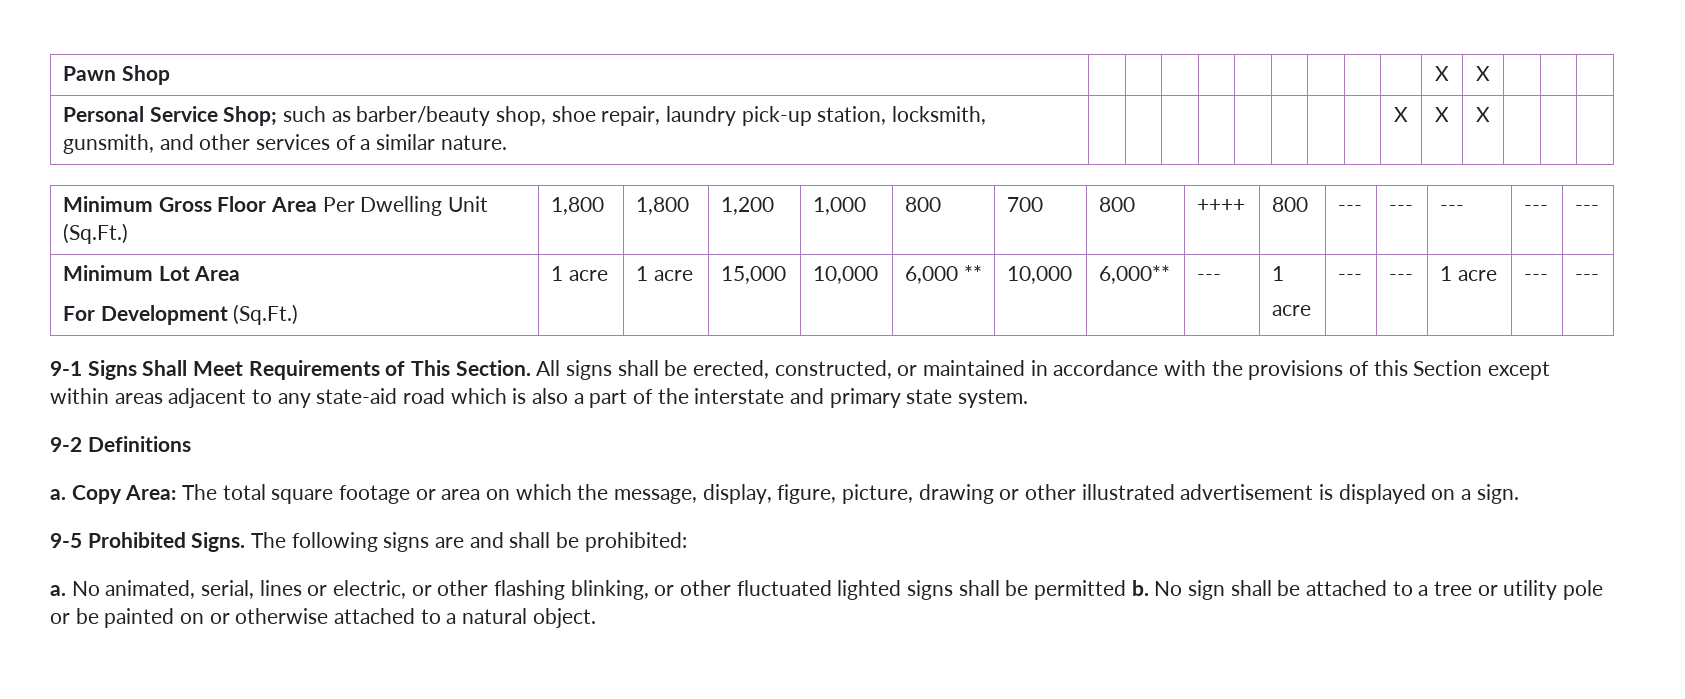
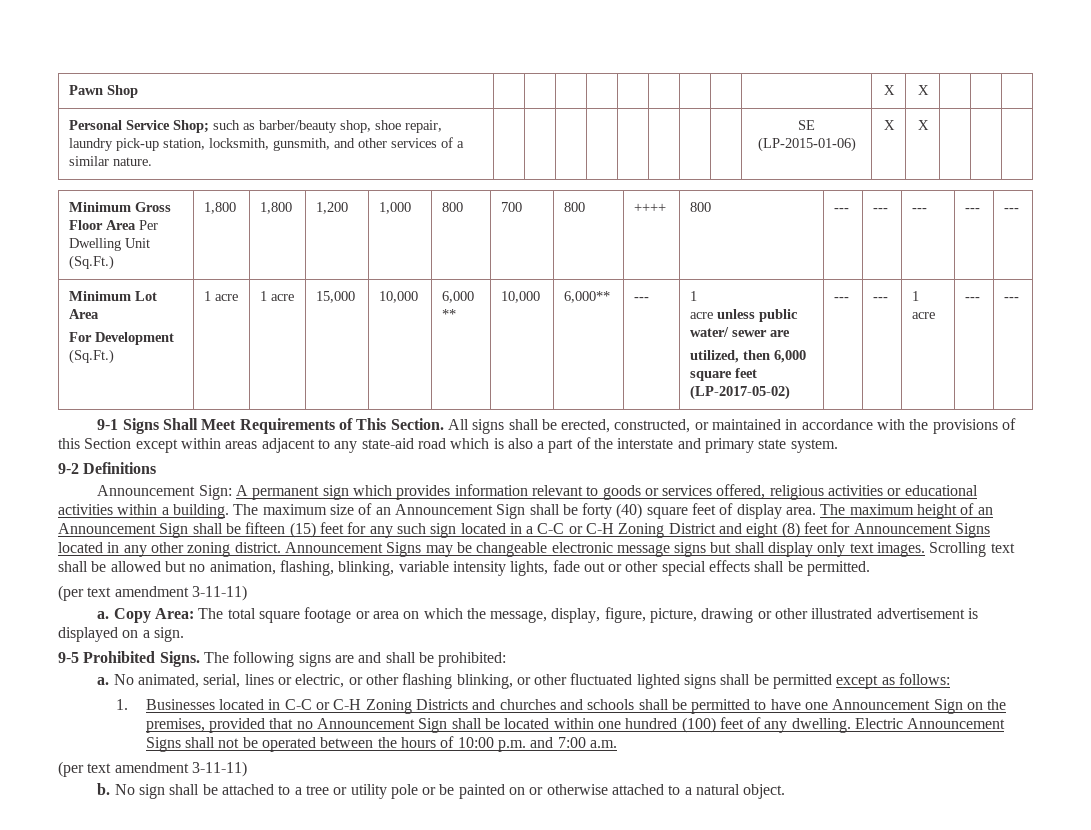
- Personal Service Shop; such as barber/beauty shop, shoe repair, laundry pick-up station, locksmith, gunsmith, and other services of a similar nature. | | | | | | | | | X | X | X | | |
+ Personal Service Shop; such as barber/beauty shop, shoe repair, laundry pick-up station, locksmith, gunsmith, and other services of a similar nature. | | | | | | | | | SE (LP-2015-01-06) | X | X | | |
  Minimum Lot Area
  For Development (Sq.Ft.) | 1 acre | 1 acre | 15,000 | 10,000 | 6,000 ** | 10,000 | 6,000** | --- | 1
- acre | --- | --- | 1 acre | --- | ---
+ acre unless public water/ sewer are
+ utilized, then 6,000 square feet (LP-2017-05-02) | --- | --- | 1 acre | --- | ---
+ Announcement Sign: A permanent sign which provides information relevant to goods or services offered, religious activities or educational activities within a building. The maximum size of an Announcement Sign shall be forty (40) square feet of display area. The maximum height of an Announcement Sign shall be fifteen (15) feet for any such sign located in a C-C or C-H Zoning District and eight (8) feet for Announcement Signs located in any other zoning district. Announcement Signs may be changeable electronic message signs but shall display only text images. Scrolling text shall be allowed but no animation, flashing, blinking, variable intensity lights, fade out or other special effects shall be permitted.
+ (per text amendment 3-11-11)
- No animated, serial, lines or electric, or other flashing blinking, or other fluctuated lighted signs shall be permitted b.
+ No animated, serial, lines or electric, or other flashing blinking, or other fluctuated lighted signs shall be permitted except as follows:
+ 1. Businesses located in C-C or C-H Zoning Districts and churches and schools shall be permitted to have one Announcement Sign on the premises, provided that no Announcement Sign shall be located within one hundred (100) feet of any dwelling. Electric Announcement Signs shall not be operated between the hours of 10:00 p.m. and 7:00 a.m.
+ (per text amendment 3-11-11)
+ b.

